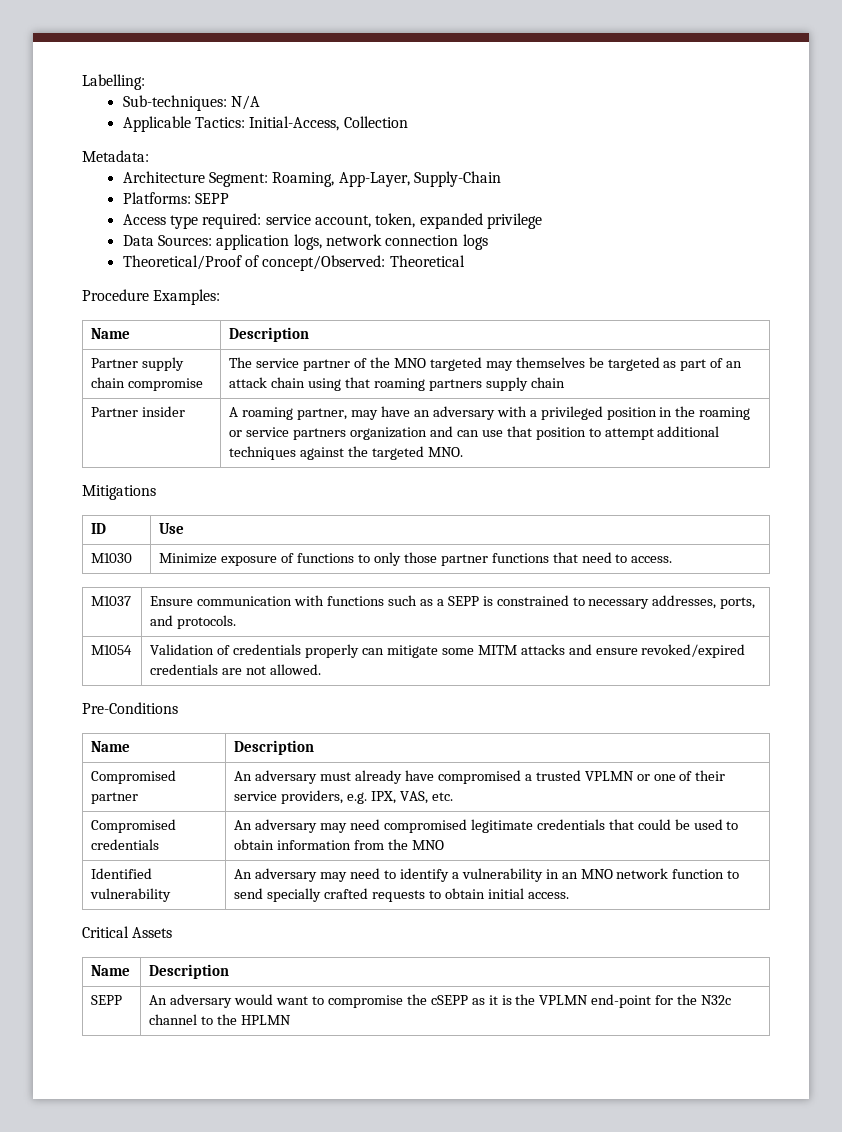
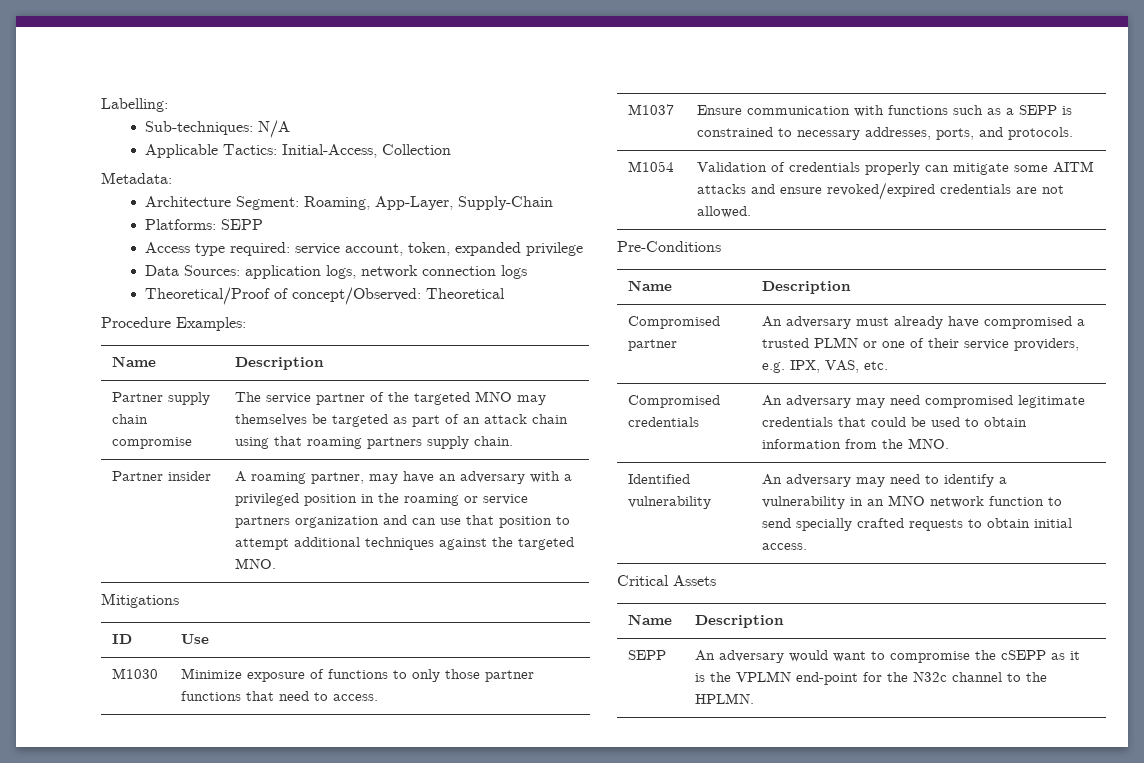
- Partner supply chain compromise | The service partner of the MNO targeted may themselves be targeted as part of an attack chain using that roaming partners supply chain
+ Partner supply chain compromise | The service partner of the targeted MNO may themselves be targeted as part of an attack chain using that roaming partners supply chain.
- M1054 | Validation of credentials properly can mitigate some MITM attacks and ensure revoked/expired credentials are not allowed.
+ M1054 | Validation of credentials properly can mitigate some AITM attacks and ensure revoked/expired credentials are not allowed.
- Compromised partner | An adversary must already have compromised a trusted VPLMN or one of their service providers, e.g. IPX, VAS, etc.
+ Compromised partner | An adversary must already have compromised a trusted PLMN or one of their service providers, e.g. IPX, VAS, etc.
- Compromised credentials | An adversary may need compromised legitimate credentials that could be used to obtain information from the MNO
+ Compromised credentials | An adversary may need compromised legitimate credentials that could be used to obtain information from the MNO.
- SEPP | An adversary would want to compromise the cSEPP as it is the VPLMN end-point for the N32c channel to the HPLMN
+ SEPP | An adversary would want to compromise the cSEPP as it is the VPLMN end-point for the N32c channel to the HPLMN.

